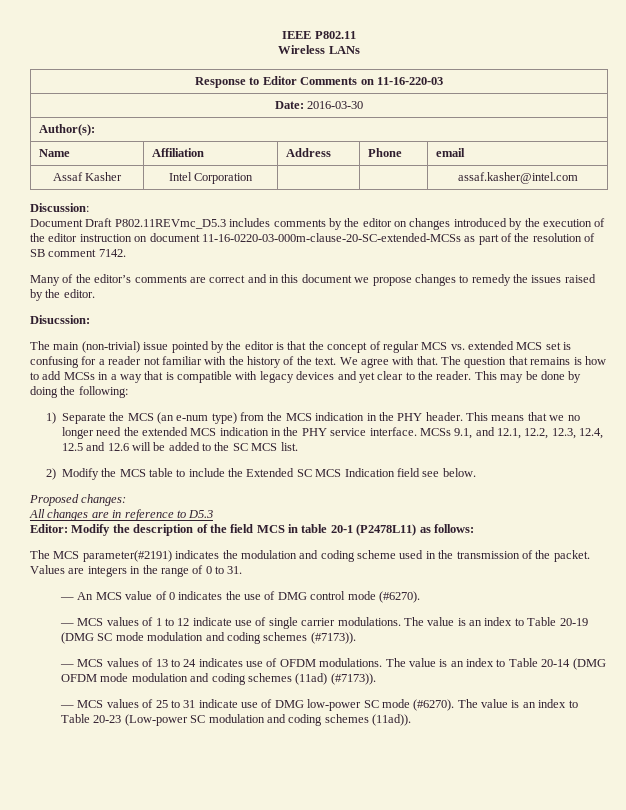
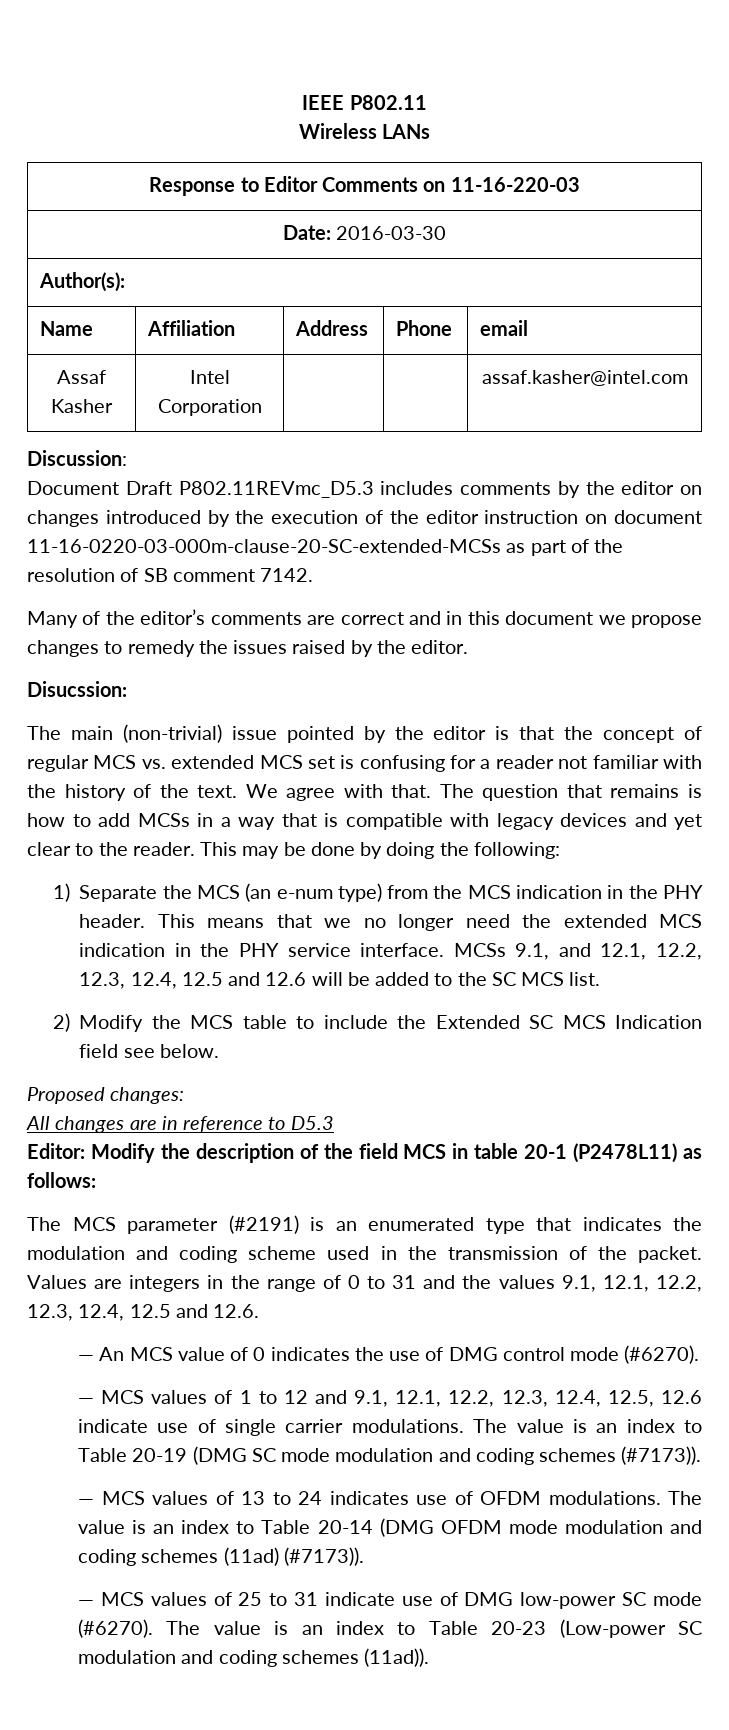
- The MCS parameter(#2191) indicates the modulation and coding scheme used in the transmission of the packet.
+ The MCS parameter (#2191) is an enumerated type that indicates the modulation and coding scheme used in the transmission of the packet.
- Values are integers in the range of 0 to 31.
+ Values are integers in the range of 0 to 31 and the values 9.1, 12.1, 12.2, 12.3, 12.4, 12.5 and 12.6.
- — MCS values of 1 to 12 indicate use of single carrier modulations.
+ — MCS values of 1 to 12 and 9.1, 12.1, 12.2, 12.3, 12.4, 12.5, 12.6 indicate use of single carrier modulations.

